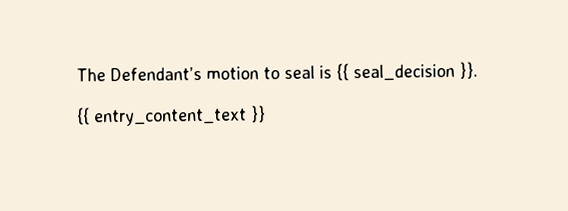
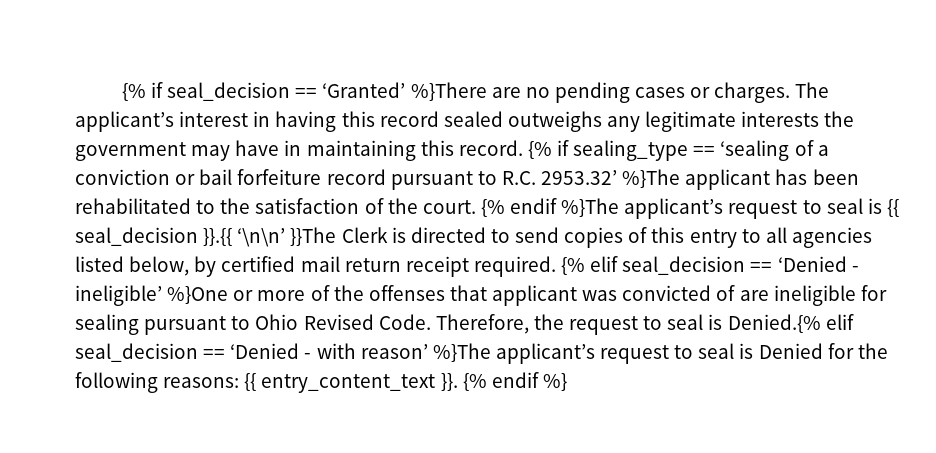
- The Defendant’s motion to seal is {{ seal_decision }}.
- {{ entry_content_text }}
+ {% if seal_decision == ‘Granted’ %}There are no pending cases or charges. The applicant’s interest in having this record sealed outweighs any legitimate interests the government may have in maintaining this record. {% if sealing_type == ‘sealing of a conviction or bail forfeiture record pursuant to R.C. 2953.32’ %}The applicant has been rehabilitated to the satisfaction of the court. {% endif %}The applicant’s request to seal is {{ seal_decision }}.{{ ‘\n\n’ }}The Clerk is directed to send copies of this entry to all agencies listed below, by certified mail return receipt required. {% elif seal_decision == ‘Denied - ineligible’ %}One or more of the offenses that applicant was convicted of are ineligible for sealing pursuant to Ohio Revised Code. Therefore, the request to seal is Denied.{% elif seal_decision == ‘Denied - with reason’ %}The applicant’s request to seal is Denied for the following reasons: {{ entry_content_text }}. {% endif %}

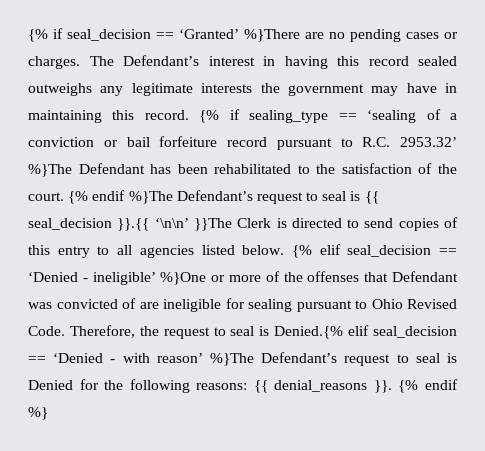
- The applicant’s interest in having this record sealed outweighs any legitimate interests the government may have in maintaining this record.
+ The Defendant’s interest in having this record sealed outweighs any legitimate interests the government may have in maintaining this record.
- {% if sealing_type == ‘sealing of a conviction or bail forfeiture record pursuant to R.C. 2953.32’ %}The applicant has been rehabilitated to the satisfaction of the court.
+ {% if sealing_type == ‘sealing of a conviction or bail forfeiture record pursuant to R.C. 2953.32’ %}The Defendant has been rehabilitated to the satisfaction of the court.
- {% endif %}The applicant’s request to seal is {{ seal_decision }}.{{ ‘\n\n’ }}The Clerk is directed to send copies of this entry to all agencies listed below, by certified mail return receipt required.
+ {% endif %}The Defendant’s request to seal is {{ seal_decision }}.{{ ‘\n\n’ }}The Clerk is directed to send copies of this entry to all agencies listed below.
- {% elif seal_decision == ‘Denied - ineligible’ %}One or more of the offenses that applicant was convicted of are ineligible for sealing pursuant to Ohio Revised Code.
+ {% elif seal_decision == ‘Denied - ineligible’ %}One or more of the offenses that Defendant was convicted of are ineligible for sealing pursuant to Ohio Revised Code.
- Therefore, the request to seal is Denied.{% elif seal_decision == ‘Denied - with reason’ %}The applicant’s request to seal is Denied for the following reasons: {{ entry_content_text }}.
+ Therefore, the request to seal is Denied.{% elif seal_decision == ‘Denied - with reason’ %}The Defendant’s request to seal is Denied for the following reasons: {{ denial_reasons }}.

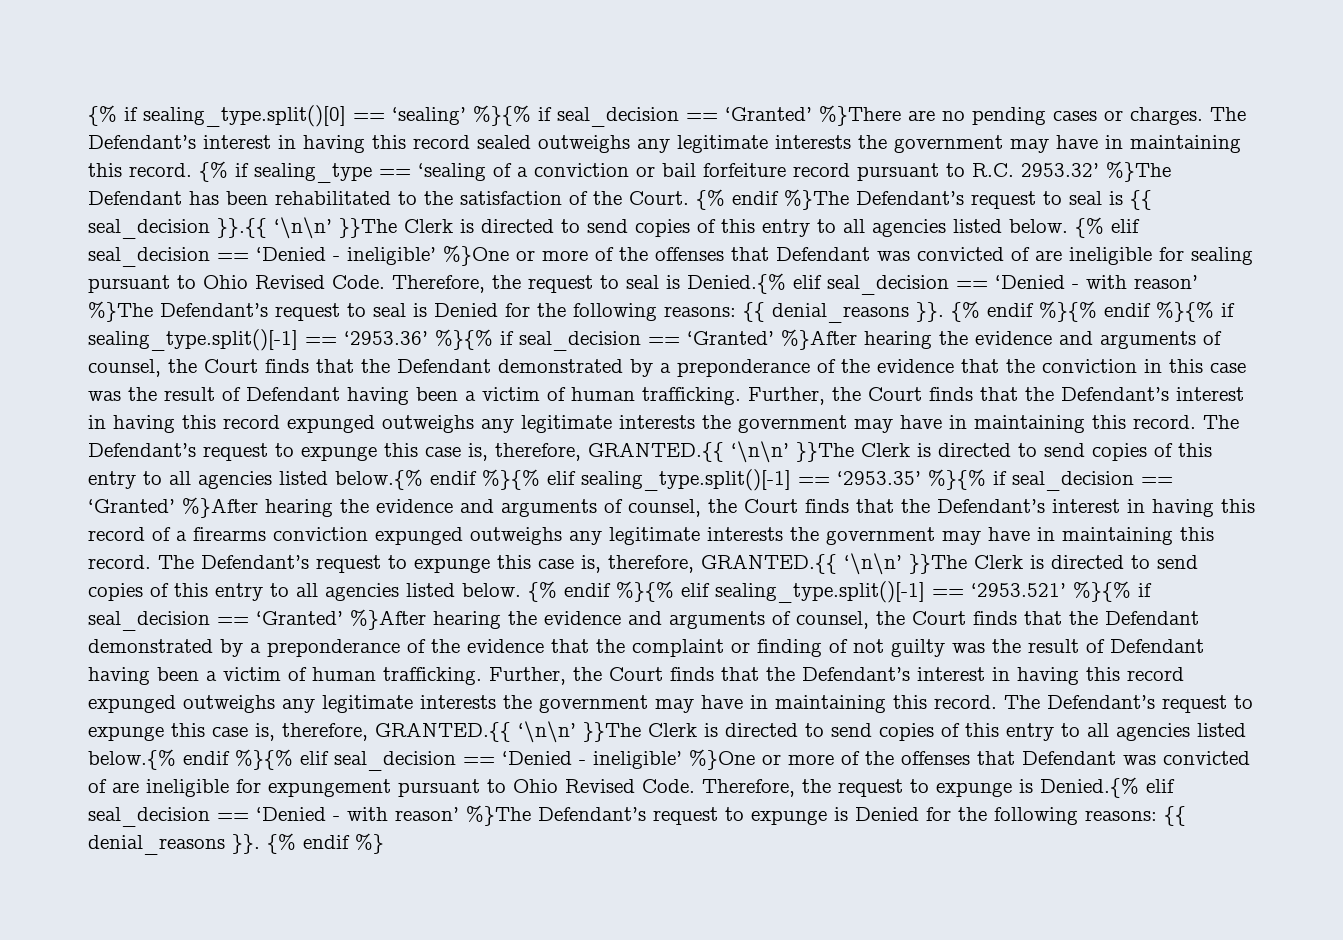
- {% if seal_decision == ‘Granted’ %}There are no pending cases or charges.
+ {% if sealing_type.split()[0] == ‘sealing’ %}{% if seal_decision == ‘Granted’ %}There are no pending cases or charges.
- {% if sealing_type == ‘sealing of a conviction or bail forfeiture record pursuant to R.C. 2953.32’ %}The Defendant has been rehabilitated to the satisfaction of the court.
+ {% if sealing_type == ‘sealing of a conviction or bail forfeiture record pursuant to R.C. 2953.32’ %}The Defendant has been rehabilitated to the satisfaction of the Court.
- {% endif %}
+ {% endif %}{% endif %}{% if sealing_type.split()[-1] == ‘2953.36’ %}{% if seal_decision == ‘Granted’ %}After hearing the evidence and arguments of counsel, the Court finds that the Defendant demonstrated by a preponderance of the evidence that the conviction in this case was the result of Defendant having been a victim of human trafficking. Further, the Court finds that the Defendant’s interest in having this record expunged outweighs any legitimate interests the government may have in maintaining this record. The Defendant’s request to expunge this case is, therefore, GRANTED.{{ ‘\n\n’ }}The Clerk is directed to send copies of this entry to all agencies listed below.{% endif %}{% elif sealing_type.split()[-1] == ‘2953.35’ %}{% if seal_decision == ‘Granted’ %}After hearing the evidence and arguments of counsel, the Court finds that the Defendant’s interest in having this record of a firearms conviction expunged outweighs any legitimate interests the government may have in maintaining this record. The Defendant’s request to expunge this case is, therefore, GRANTED.{{ ‘\n\n’ }}The Clerk is directed to send copies of this entry to all agencies listed below. {% endif %}{% elif sealing_type.split()[-1] == ‘2953.521’ %}{% if seal_decision == ‘Granted’ %}After hearing the evidence and arguments of counsel, the Court finds that the Defendant demonstrated by a preponderance of the evidence that the complaint or finding of not guilty was the result of Defendant having been a victim of human trafficking. Further, the Court finds that the Defendant’s interest in having this record expunged outweighs any legitimate interests the government may have in maintaining this record. The Defendant’s request to expunge this case is, therefore, GRANTED.{{ ‘\n\n’ }}The Clerk is directed to send copies of this entry to all agencies listed below.{% endif %}{% elif seal_decision == ‘Denied - ineligible’ %}One or more of the offenses that Defendant was convicted of are ineligible for expungement pursuant to Ohio Revised Code. Therefore, the request to expunge is Denied.{% elif seal_decision == ‘Denied - with reason’ %}The Defendant’s request to expunge is Denied for the following reasons: {{ denial_reasons }}. {% endif %}

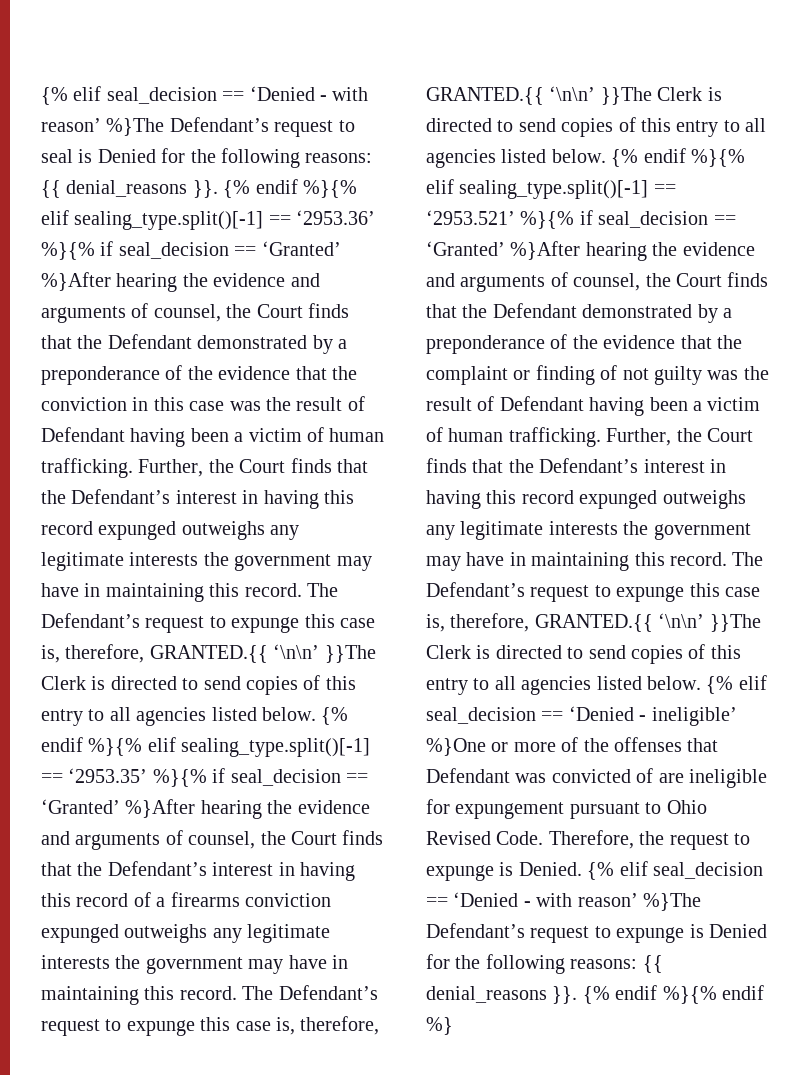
- {% if sealing_type.split()[0] == ‘sealing’ %}{% if seal_decision == ‘Granted’ %}There are no pending cases or charges. The Defendant’s interest in having this record sealed outweighs any legitimate interests the government may have in maintaining this record. {% if sealing_type == ‘sealing of a conviction or bail forfeiture record pursuant to R.C. 2953.32’ %}The Defendant has been rehabilitated to the satisfaction of the Court. {% endif %}The Defendant’s request to seal is {{ seal_decision }}.{{ ‘\n\n’ }}The Clerk is directed to send copies of this entry to all agencies listed below. {% elif seal_decision == ‘Denied - ineligible’ %}One or more of the offenses that Defendant was convicted of are ineligible for sealing pursuant to Ohio Revised Code. Therefore, the request to seal is Denied.{% elif seal_decision == ‘Denied - with reason’ %}The Defendant’s request to seal is Denied for the following reasons: {{ denial_reasons }}.
+ {% elif seal_decision == ‘Denied - with reason’ %}The Defendant’s request to seal is Denied for the following reasons: {{ denial_reasons }}.
- {% endif %}{% endif %}{% if sealing_type.split()[-1] == ‘2953.36’ %}{% if seal_decision == ‘Granted’ %}After hearing the evidence and arguments of counsel, the Court finds that the Defendant demonstrated by a preponderance of the evidence that the conviction in this case was the result of Defendant having been a victim of human trafficking.
+ {% endif %}{% elif sealing_type.split()[-1] == ‘2953.36’ %}{% if seal_decision == ‘Granted’ %}After hearing the evidence and arguments of counsel, the Court finds that the Defendant demonstrated by a preponderance of the evidence that the conviction in this case was the result of Defendant having been a victim of human trafficking.
- The Defendant’s request to expunge this case is, therefore, GRANTED.{{ ‘\n\n’ }}The Clerk is directed to send copies of this entry to all agencies listed below.{% endif %}{% elif sealing_type.split()[-1] == ‘2953.35’ %}{% if seal_decision == ‘Granted’ %}After hearing the evidence and arguments of counsel, the Court finds that the Defendant’s interest in having this record of a firearms conviction expunged outweighs any legitimate interests the government may have in maintaining this record.
+ The Defendant’s request to expunge this case is, therefore, GRANTED.{{ ‘\n\n’ }}The Clerk is directed to send copies of this entry to all agencies listed below. {% endif %}{% elif sealing_type.split()[-1] == ‘2953.35’ %}{% if seal_decision == ‘Granted’ %}After hearing the evidence and arguments of counsel, the Court finds that the Defendant’s interest in having this record of a firearms conviction expunged outweighs any legitimate interests the government may have in maintaining this record.
- The Defendant’s request to expunge this case is, therefore, GRANTED.{{ ‘\n\n’ }}The Clerk is directed to send copies of this entry to all agencies listed below.{% endif %}{% elif seal_decision == ‘Denied - ineligible’ %}One or more of the offenses that Defendant was convicted of are ineligible for expungement pursuant to Ohio Revised Code.
+ The Defendant’s request to expunge this case is, therefore, GRANTED.{{ ‘\n\n’ }}The Clerk is directed to send copies of this entry to all agencies listed below. {% elif seal_decision == ‘Denied - ineligible’ %}One or more of the offenses that Defendant was convicted of are ineligible for expungement pursuant to Ohio Revised Code.
- Therefore, the request to expunge is Denied.{% elif seal_decision == ‘Denied - with reason’ %}The Defendant’s request to expunge is Denied for the following reasons: {{ denial_reasons }}.
+ Therefore, the request to expunge is Denied. {% elif seal_decision == ‘Denied - with reason’ %}The Defendant’s request to expunge is Denied for the following reasons: {{ denial_reasons }}.
- {% endif %}
+ {% endif %}{% endif %}

